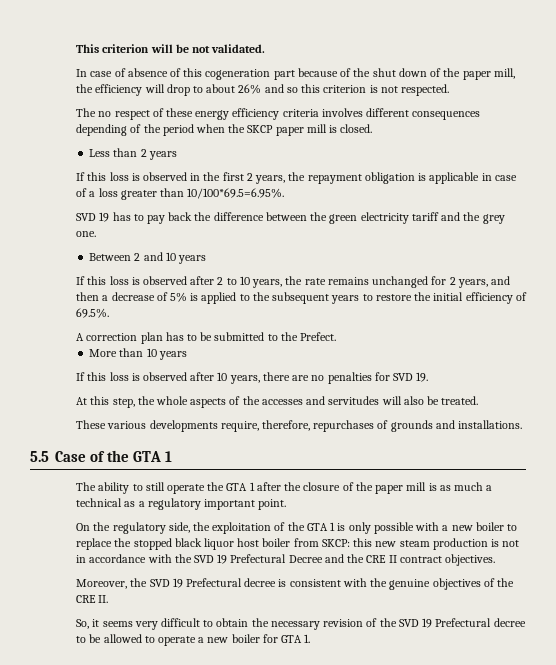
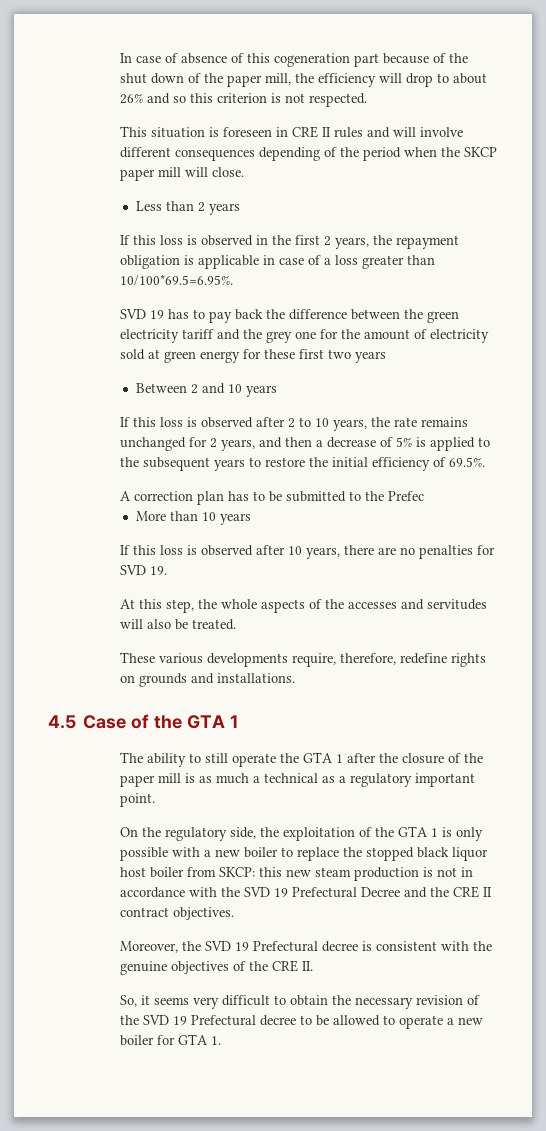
- This criterion will be not validated.
- The no respect of these energy efficiency criteria involves different consequences depending of the period when the SKCP paper mill is closed.
+ This situation is foreseen in CRE II rules and will involve different consequences depending of the period when the SKCP paper mill will close.
- SVD 19 has to pay back the difference between the green electricity tariff and the grey one.
+ SVD 19 has to pay back the difference between the green electricity tariff and the grey one for the amount of electricity sold at green energy for these first two years
- A correction plan has to be submitted to the Prefect.
+ A correction plan has to be submitted to the Prefec
- These various developments require, therefore, repurchases of grounds and installations.
+ These various developments require, therefore, redefine rights on grounds and installations.
- 5.5 Case of the GTA 1
+ 4.5 Case of the GTA 1

